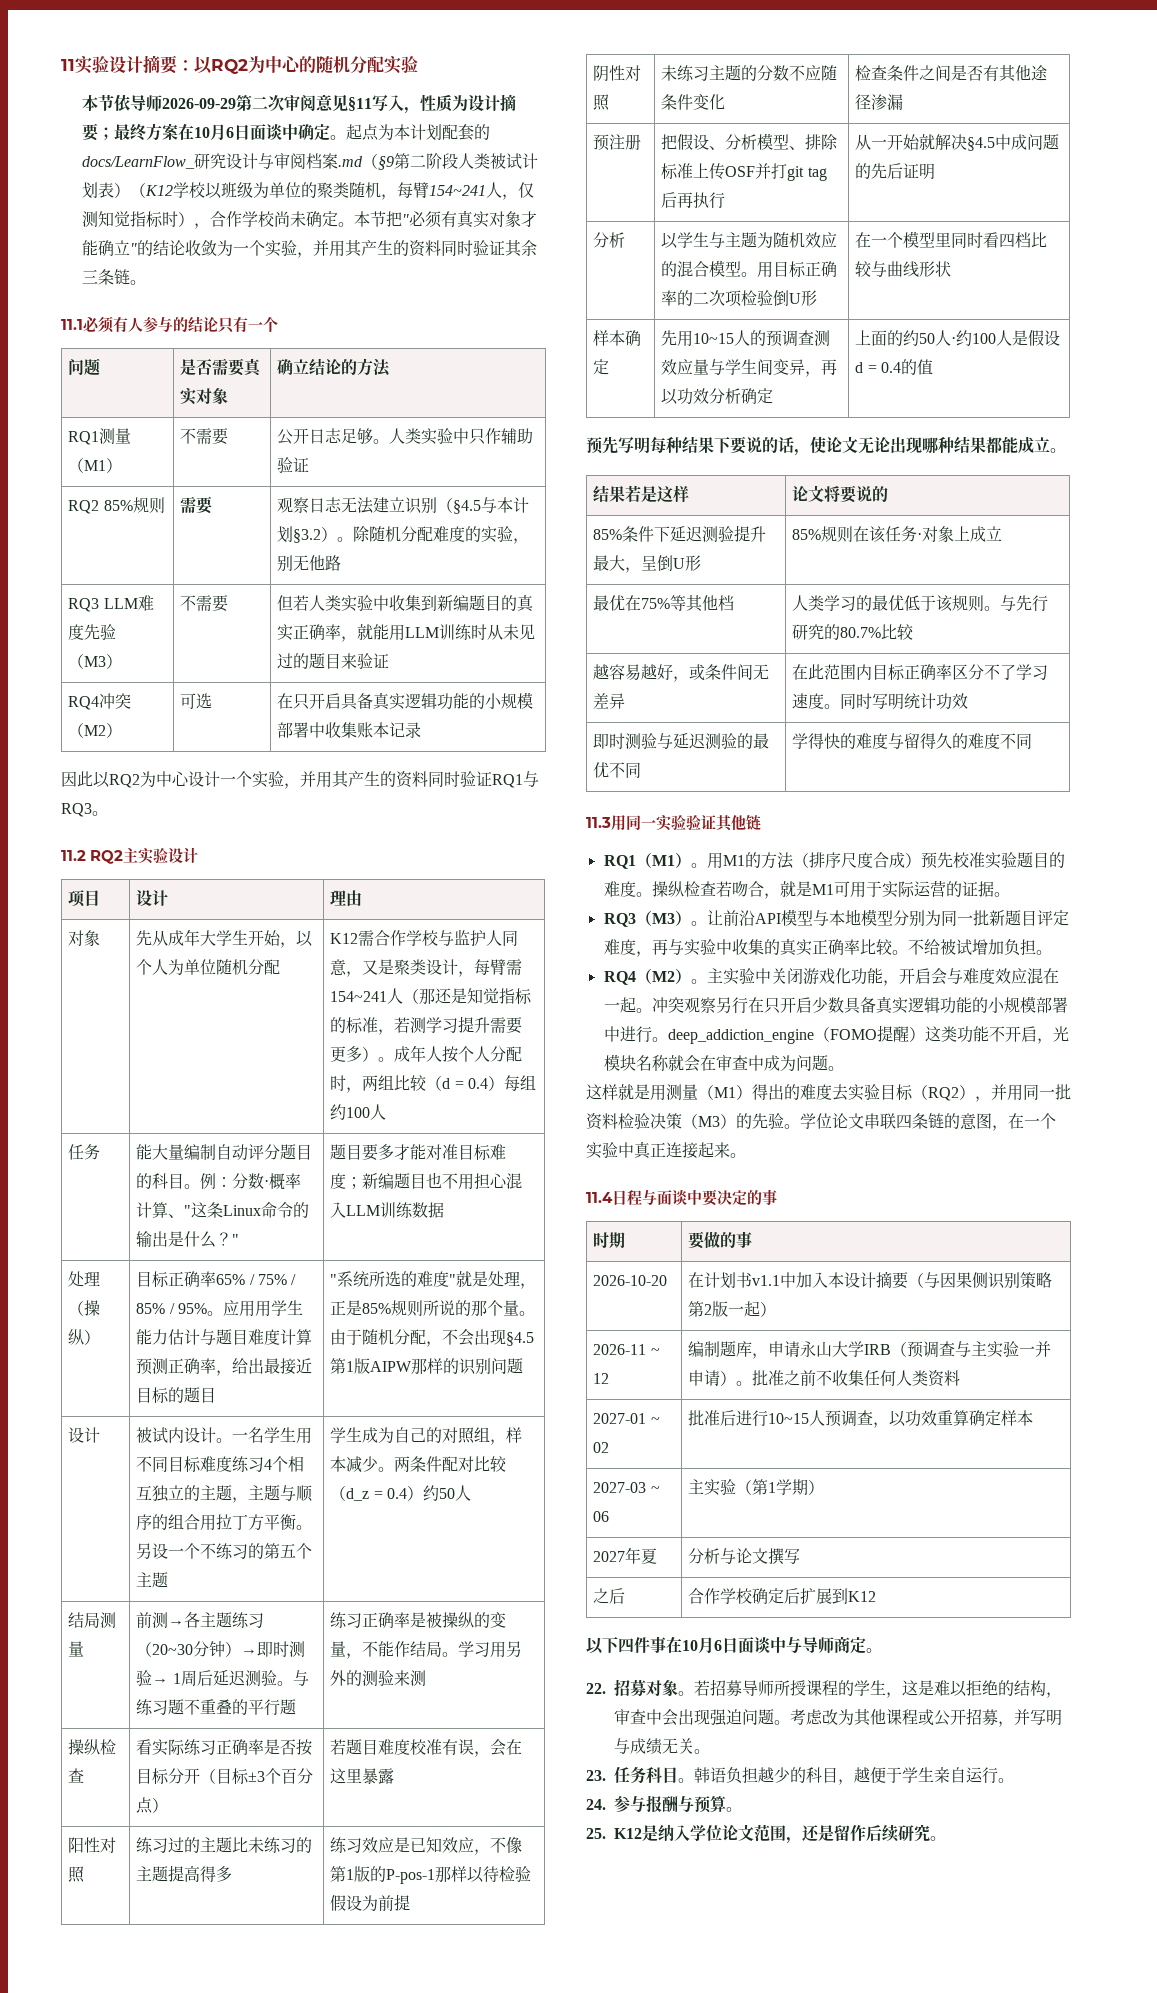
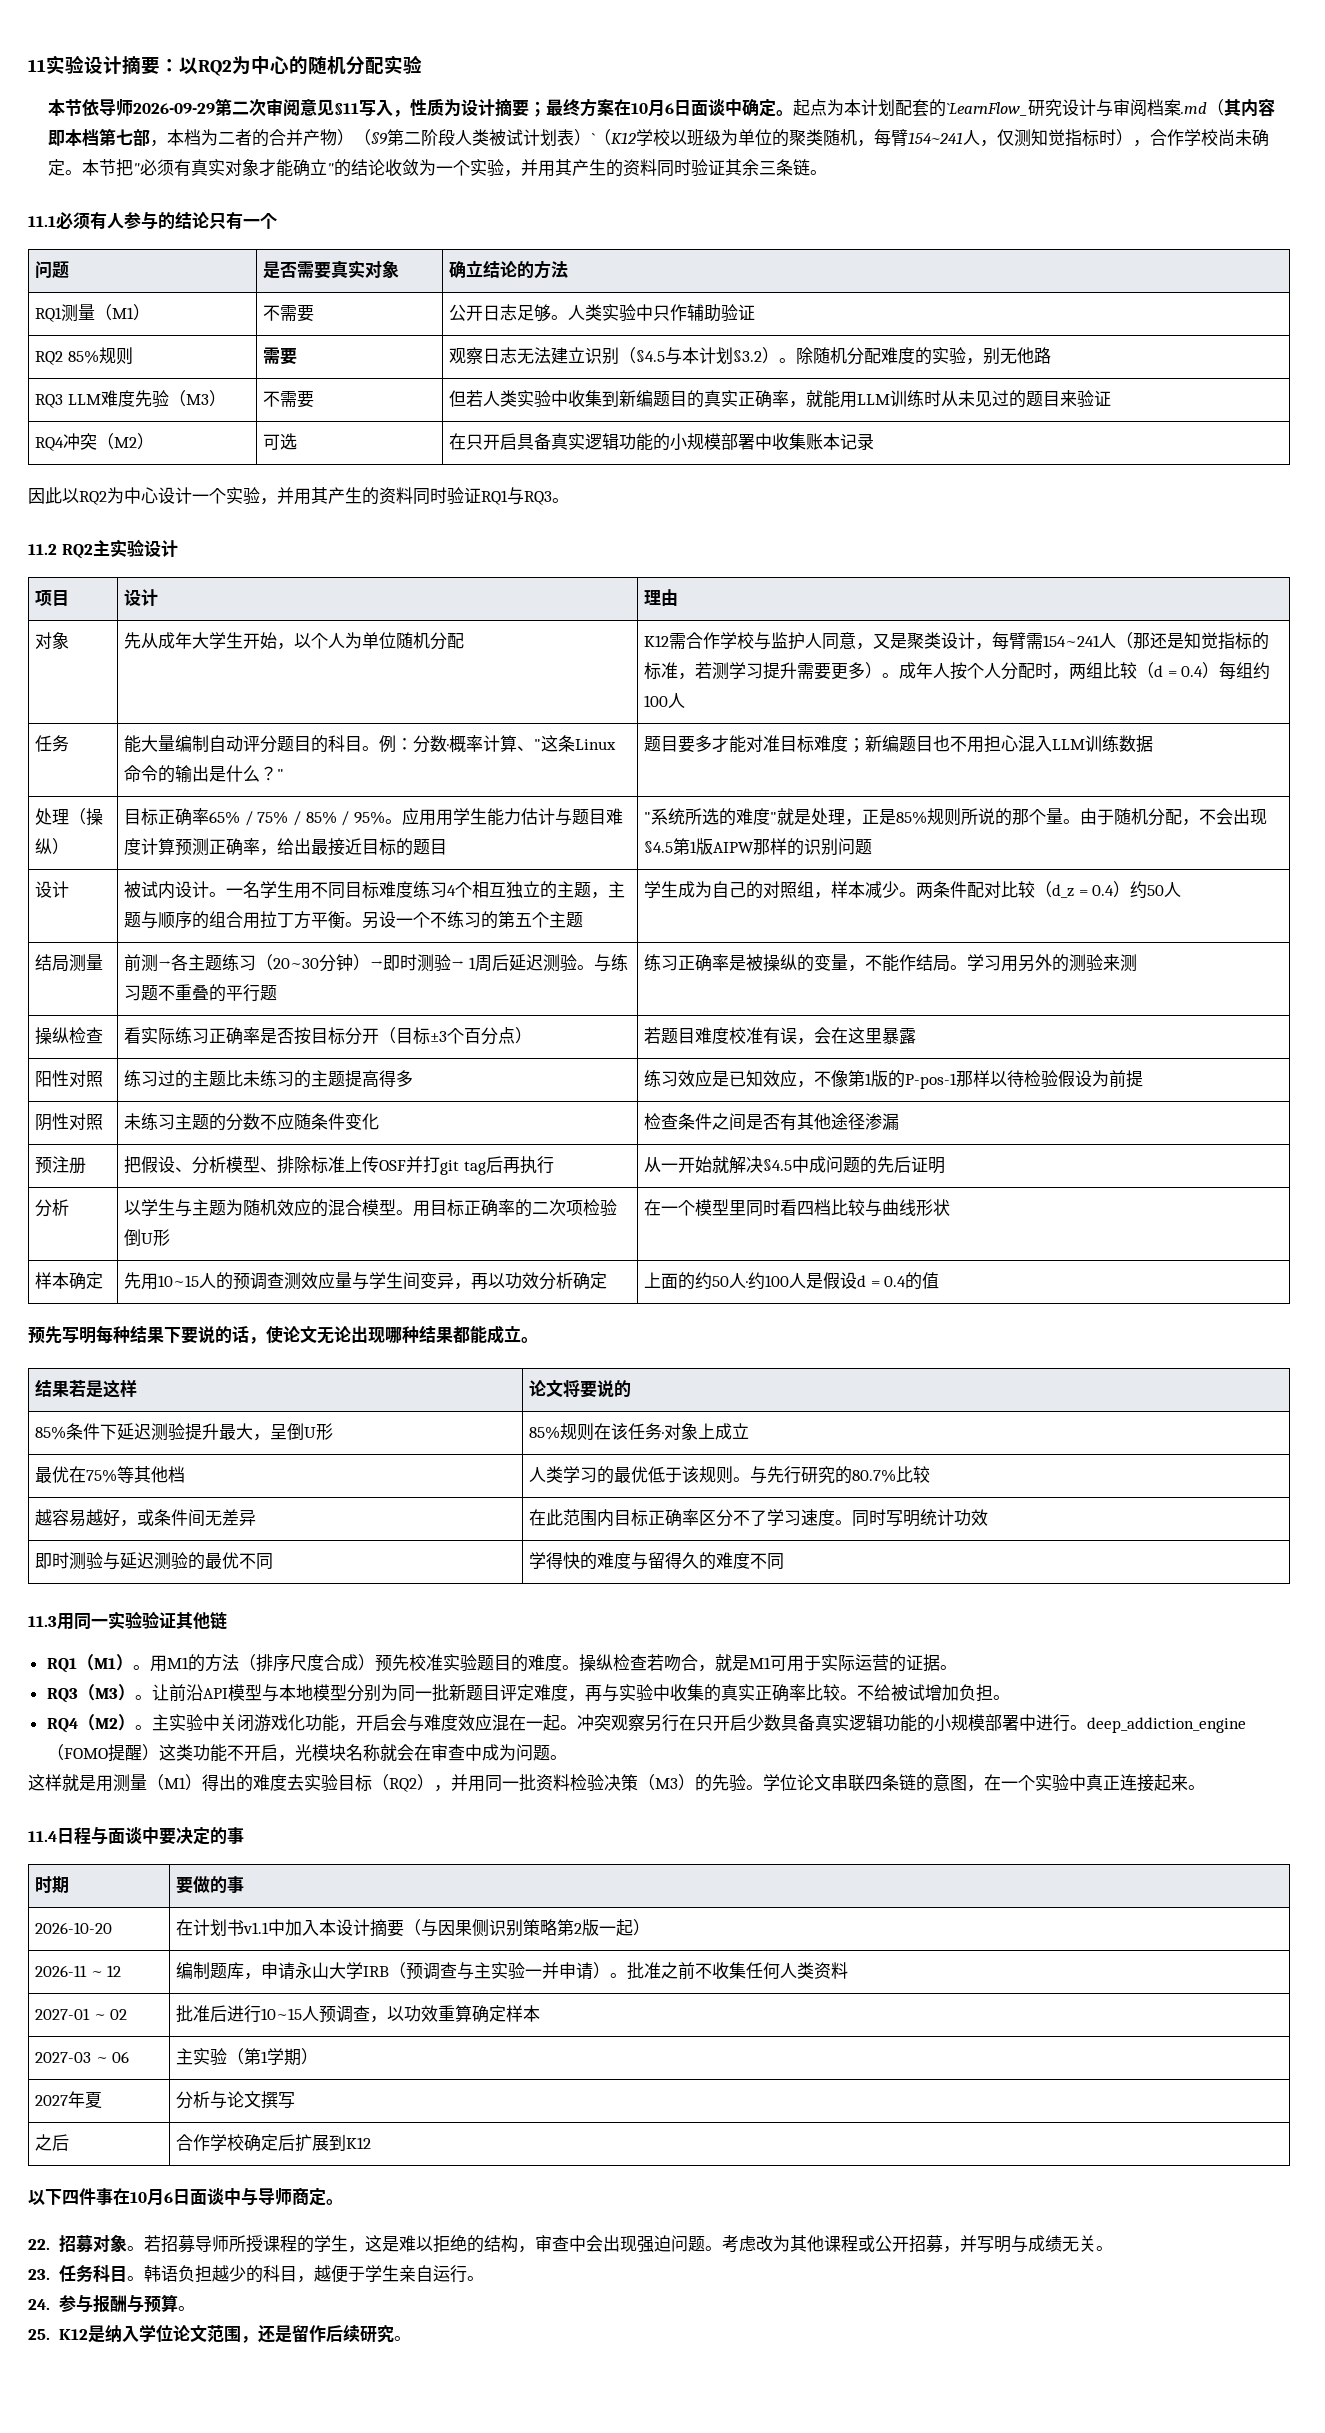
- 起点为本计划配套的docs/LearnFlow_研究设计与审阅档案.md（§9第二阶段人类被试计划表）（K12学校以班级为单位的聚类随机，每臂154~241人，仅测知觉指标时），合作学校尚未确定。
+ 起点为本计划配套的`LearnFlow_研究设计与审阅档案.md（其内容即本档第七部，本档为二者的合并产物）（§9第二阶段人类被试计划表）`（K12学校以班级为单位的聚类随机，每臂154~241人，仅测知觉指标时），合作学校尚未确定。

